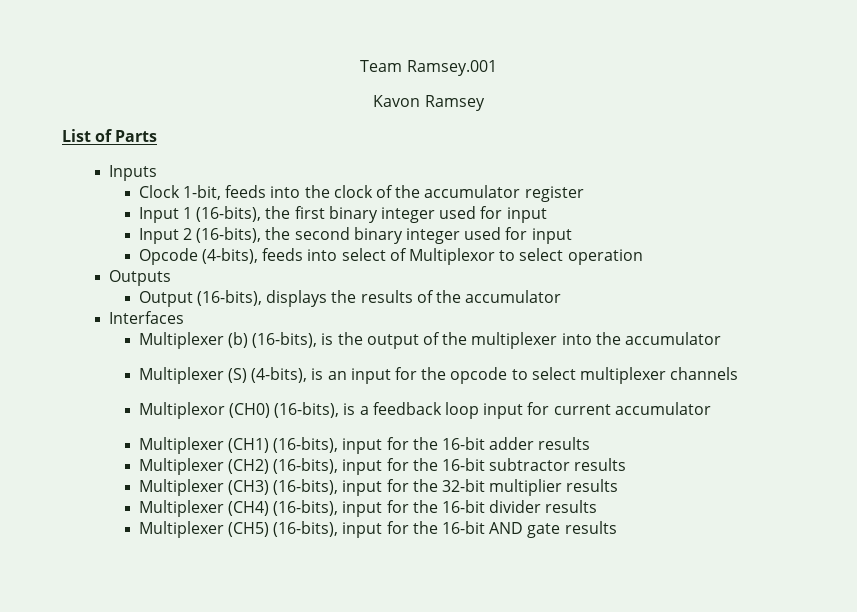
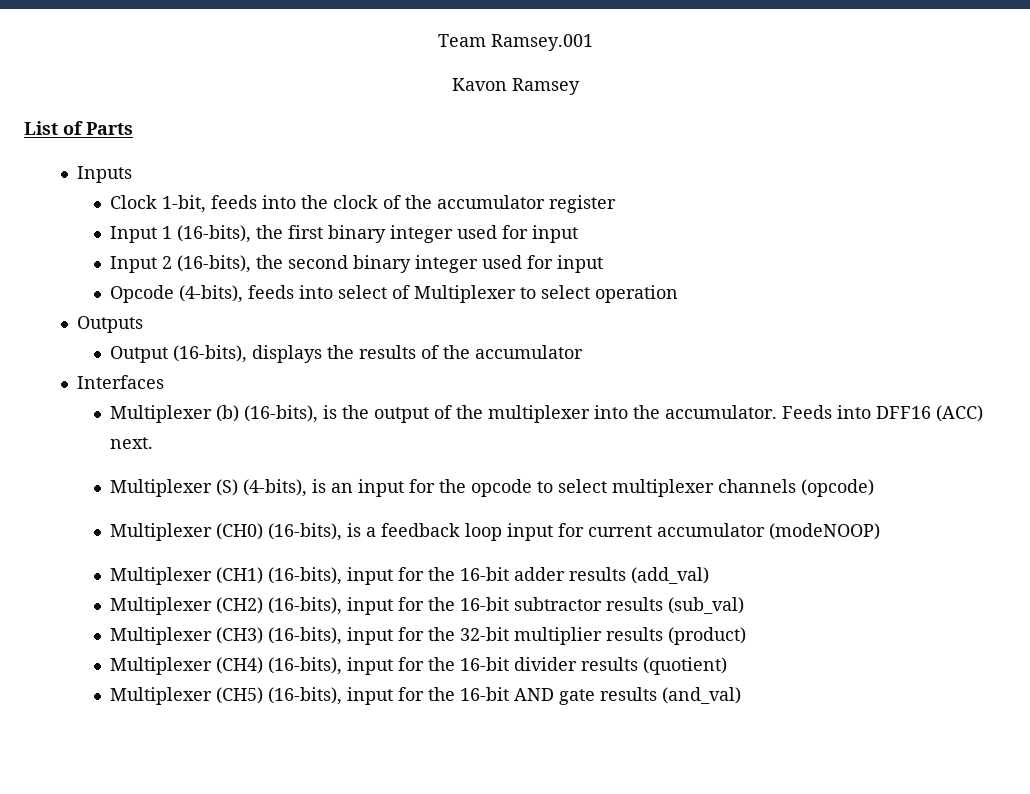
- Opcode (4-bits), feeds into select of Multiplexor to select operation
+ Opcode (4-bits), feeds into select of Multiplexer to select operation
- Multiplexer (b) (16-bits), is the output of the multiplexer into the accumulator
+ Multiplexer (b) (16-bits), is the output of the multiplexer into the accumulator. Feeds into DFF16 (ACC) next.
- Multiplexer (S) (4-bits), is an input for the opcode to select multiplexer channels
- Multiplexor (CH0) (16-bits), is a feedback loop input for current accumulator
+ Multiplexer (S) (4-bits), is an input for the opcode to select multiplexer channels (opcode)
+ Multiplexer (CH0) (16-bits), is a feedback loop input for current accumulator (modeNOOP)
- Multiplexer (CH1) (16-bits), input for the 16-bit adder results
+ Multiplexer (CH1) (16-bits), input for the 16-bit adder results (add_val)
- Multiplexer (CH2) (16-bits), input for the 16-bit subtractor results
+ Multiplexer (CH2) (16-bits), input for the 16-bit subtractor results (sub_val)
- Multiplexer (CH3) (16-bits), input for the 32-bit multiplier results
+ Multiplexer (CH3) (16-bits), input for the 32-bit multiplier results (product)
- Multiplexer (CH4) (16-bits), input for the 16-bit divider results
+ Multiplexer (CH4) (16-bits), input for the 16-bit divider results (quotient)
- Multiplexer (CH5) (16-bits), input for the 16-bit AND gate results
+ Multiplexer (CH5) (16-bits), input for the 16-bit AND gate results (and_val)

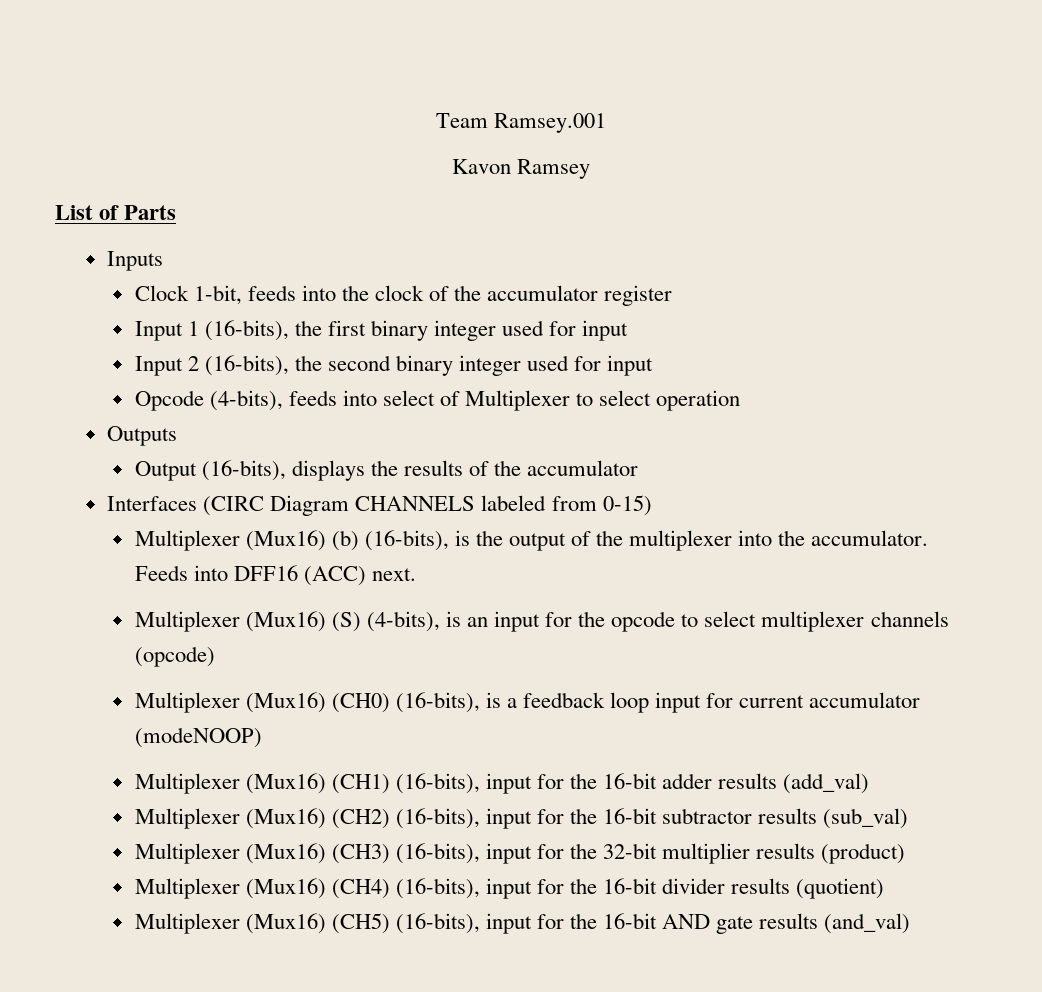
- Interfaces
- Multiplexer (b) (16-bits), is the output of the multiplexer into the accumulator.
+ Interfaces (CIRC Diagram CHANNELS labeled from 0-15)
+ Multiplexer (Mux16) (b) (16-bits), is the output of the multiplexer into the accumulator.
- Multiplexer (S) (4-bits), is an input for the opcode to select multiplexer channels (opcode)
+ Multiplexer (Mux16) (S) (4-bits), is an input for the opcode to select multiplexer channels (opcode)
- Multiplexer (CH0) (16-bits), is a feedback loop input for current accumulator (modeNOOP)
+ Multiplexer (Mux16) (CH0) (16-bits), is a feedback loop input for current accumulator (modeNOOP)
- Multiplexer (CH1) (16-bits), input for the 16-bit adder results (add_val)
+ Multiplexer (Mux16) (CH1) (16-bits), input for the 16-bit adder results (add_val)
- Multiplexer (CH2) (16-bits), input for the 16-bit subtractor results (sub_val)
+ Multiplexer (Mux16) (CH2) (16-bits), input for the 16-bit subtractor results (sub_val)
- Multiplexer (CH3) (16-bits), input for the 32-bit multiplier results (product)
+ Multiplexer (Mux16) (CH3) (16-bits), input for the 32-bit multiplier results (product)
- Multiplexer (CH4) (16-bits), input for the 16-bit divider results (quotient)
+ Multiplexer (Mux16) (CH4) (16-bits), input for the 16-bit divider results (quotient)
- Multiplexer (CH5) (16-bits), input for the 16-bit AND gate results (and_val)
+ Multiplexer (Mux16) (CH5) (16-bits), input for the 16-bit AND gate results (and_val)

